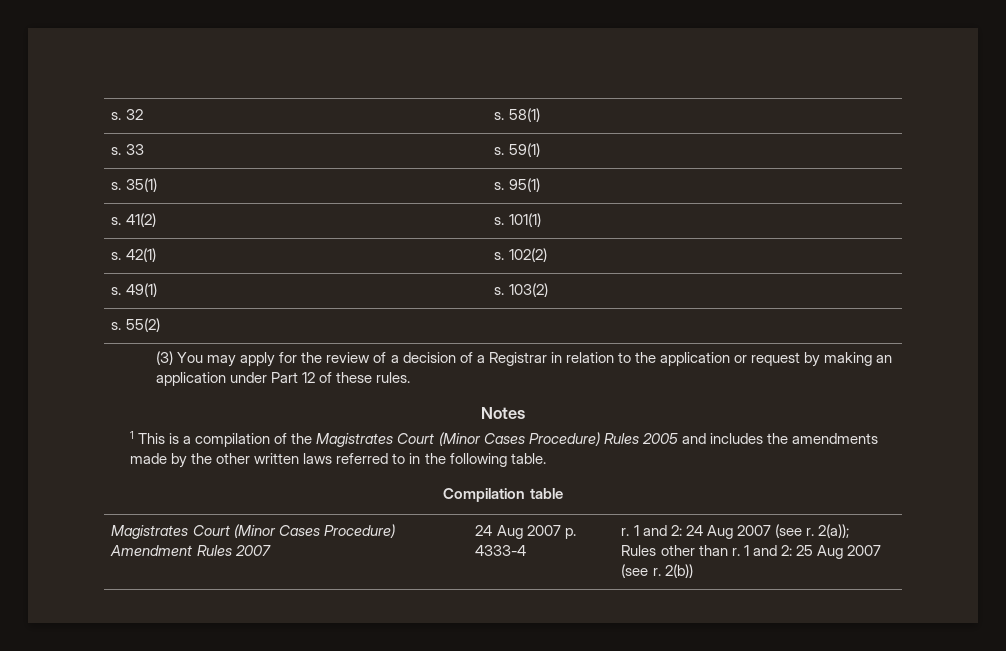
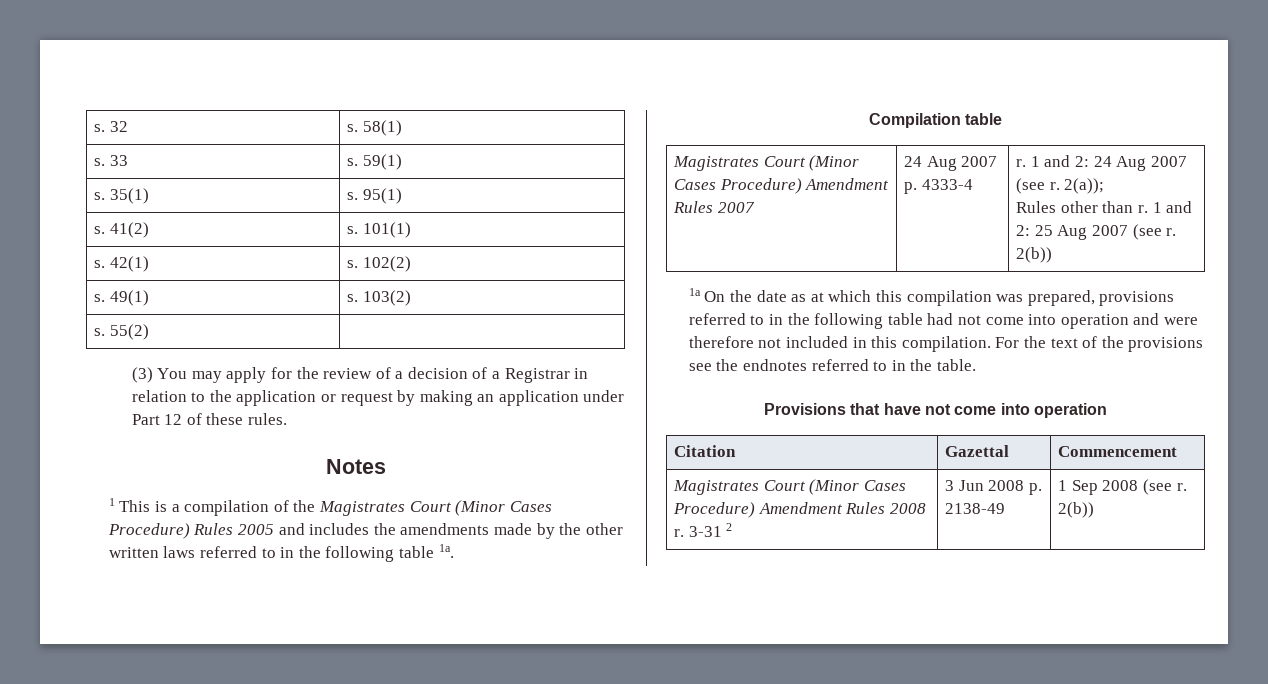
- 1 This is a compilation of the Magistrates Court (Minor Cases Procedure) Rules 2005 and includes the amendments made by the other written laws referred to in the following table.
+ 1 This is a compilation of the Magistrates Court (Minor Cases Procedure) Rules 2005 and includes the amendments made by the other written laws referred to in the following table 1a.
+ 1a On the date as at which this compilation was prepared, provisions referred to in the following table had not come into operation and were therefore not included in this compilation. For the text of the provisions see the endnotes referred to in the table.
+ Provisions that have not come into operation
+ Citation | Gazettal | Commencement
+ Magistrates Court (Minor Cases Procedure) Amendment Rules 2008 r. 3-31 2 | 3 Jun 2008 p. 2138-49 | 1 Sep 2008 (see r. 2(b))

